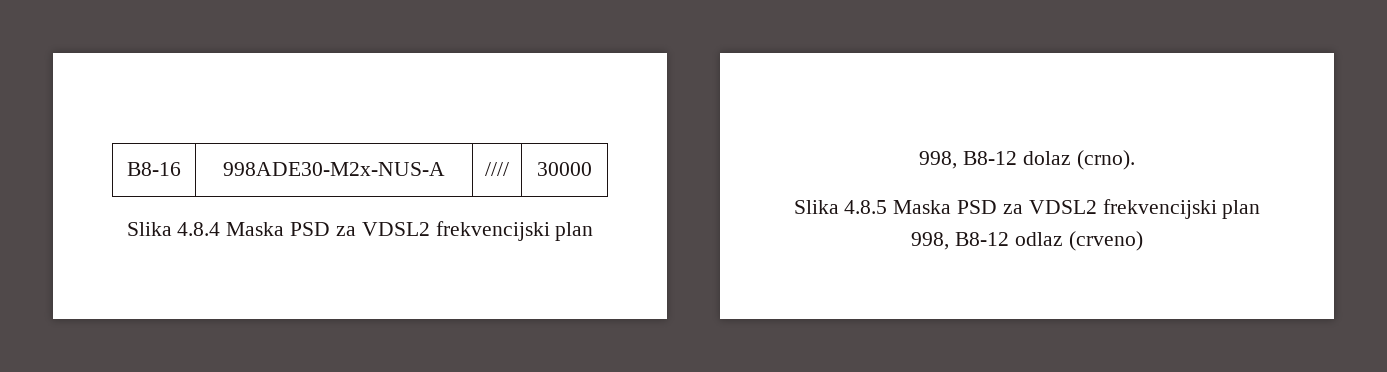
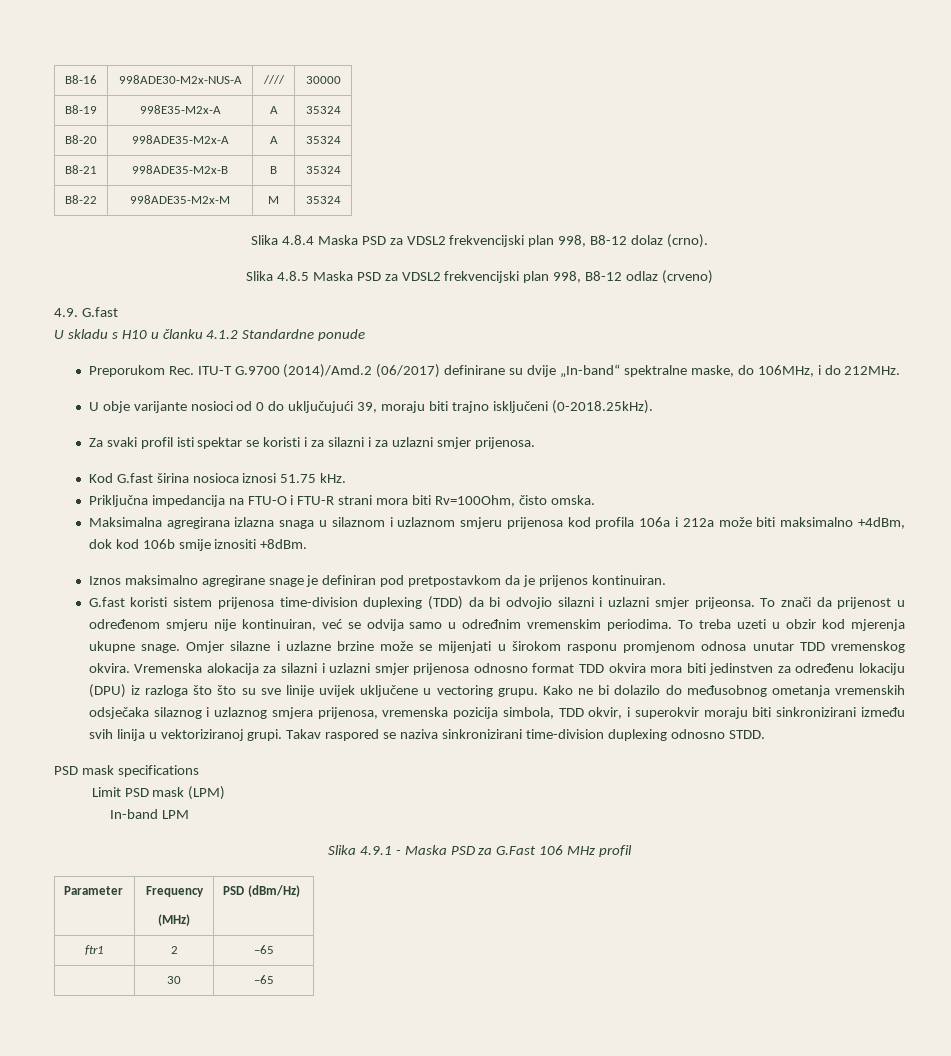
+ B8-19 | 998E35-M2x-A | A | 35324
+ B8-20 | 998ADE35-M2x-A | A | 35324
+ B8-21 | 998ADE35-M2x-B | B | 35324
+ B8-22 | 998ADE35-M2x-M | M | 35324
+ 4.9. G.fast
+ U skladu s H10 u članku 4.1.2 Standardne ponude
+ Preporukom Rec. ITU-T G.9700 (2014)/Amd.2 (06/2017) definirane su dvije „In-band“ spektralne maske, do 106MHz, i do 212MHz.
+ U obje varijante nosioci od 0 do uključujući 39, moraju biti trajno isključeni (0-2018.25kHz).
+ Za svaki profil isti spektar se koristi i za silazni i za uzlazni smjer prijenosa.
+ Kod G.fast širina nosioca iznosi 51.75 kHz.
+ Priključna impedancija na FTU-O i FTU-R strani mora biti Rv=100Ohm, čisto omska.
+ Maksimalna agregirana izlazna snaga u silaznom i uzlaznom smjeru prijenosa kod profila 106a i 212a može biti maksimalno +4dBm, dok kod 106b smije iznositi +8dBm.
+ Iznos maksimalno agregirane snage je definiran pod pretpostavkom da je prijenos kontinuiran.
+ G.fast koristi sistem prijenosa time-division duplexing (TDD) da bi odvojio silazni i uzlazni smjer prijeonsa. To znači da prijenost u određenom smjeru nije kontinuiran, već se odvija samo u određnim vremenskim periodima. To treba uzeti u obzir kod mjerenja ukupne snage. Omjer silazne i uzlazne brzine može se mijenjati u širokom rasponu promjenom odnosa unutar TDD vremenskog okvira. Vremenska alokacija za silazni i uzlazni smjer prijenosa odnosno format TDD okvira mora biti jedinstven za određenu lokaciju (DPU) iz razloga što što su sve linije uvijek uključene u vectoring grupu. Kako ne bi dolazilo do međusobnog ometanja vremenskih odsječaka silaznog i uzlaznog smjera prijenosa, vremenska pozicija simbola, TDD okvir, i superokvir moraju biti sinkronizirani između svih linija u vektoriziranoj grupi. Takav raspored se naziva sinkronizirani time-division duplexing odnosno STDD.
+ PSD mask specifications
+ Limit PSD mask (LPM)
+ In-band LPM
+ Slika 4.9.1 - Maska PSD za G.Fast 106 MHz profil
+ Parameter | Frequency
+ (MHz) | PSD (dBm/Hz)
+ ftr1 | 2 | –65
+ | 30 | –65

